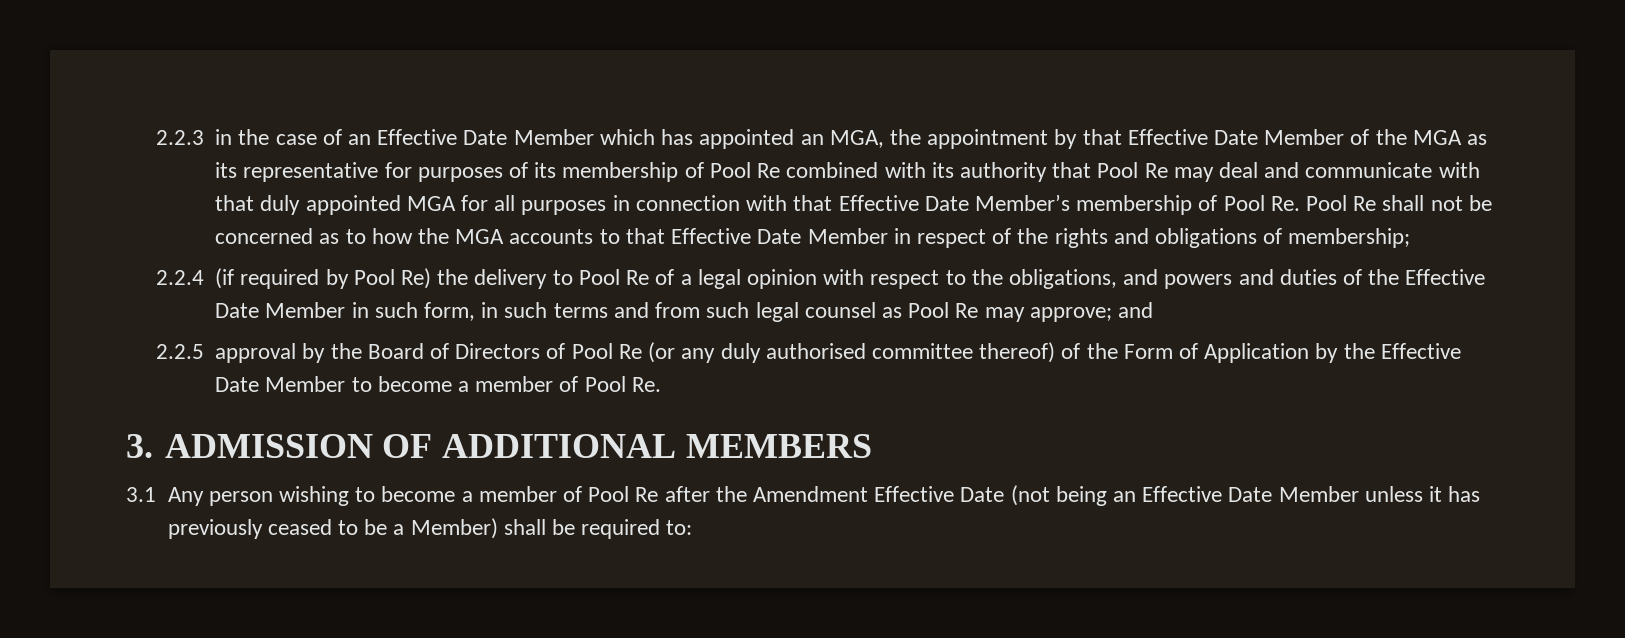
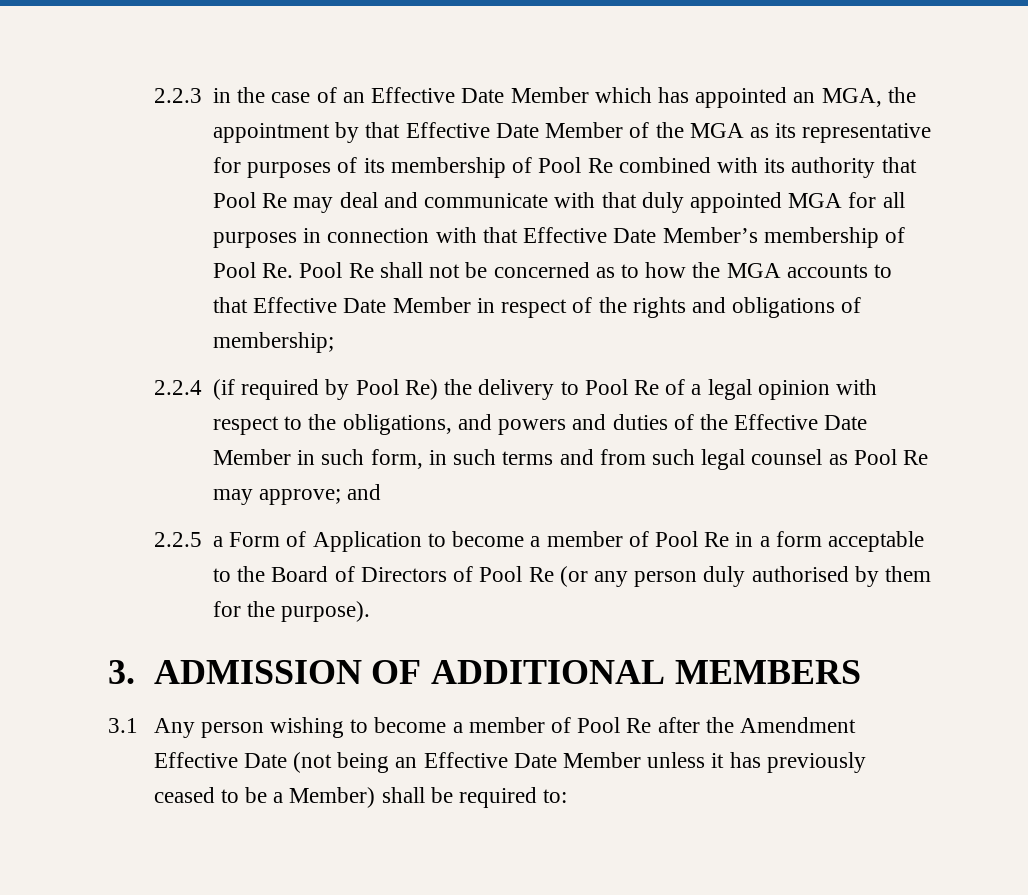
- 2.2.5 approval by the Board of Directors of Pool Re (or any duly authorised committee thereof) of the Form of Application by the Effective Date Member to become a member of Pool Re.
+ 2.2.5 a Form of Application to become a member of Pool Re in a form acceptable to the Board of Directors of Pool Re (or any person duly authorised by them for the purpose).

